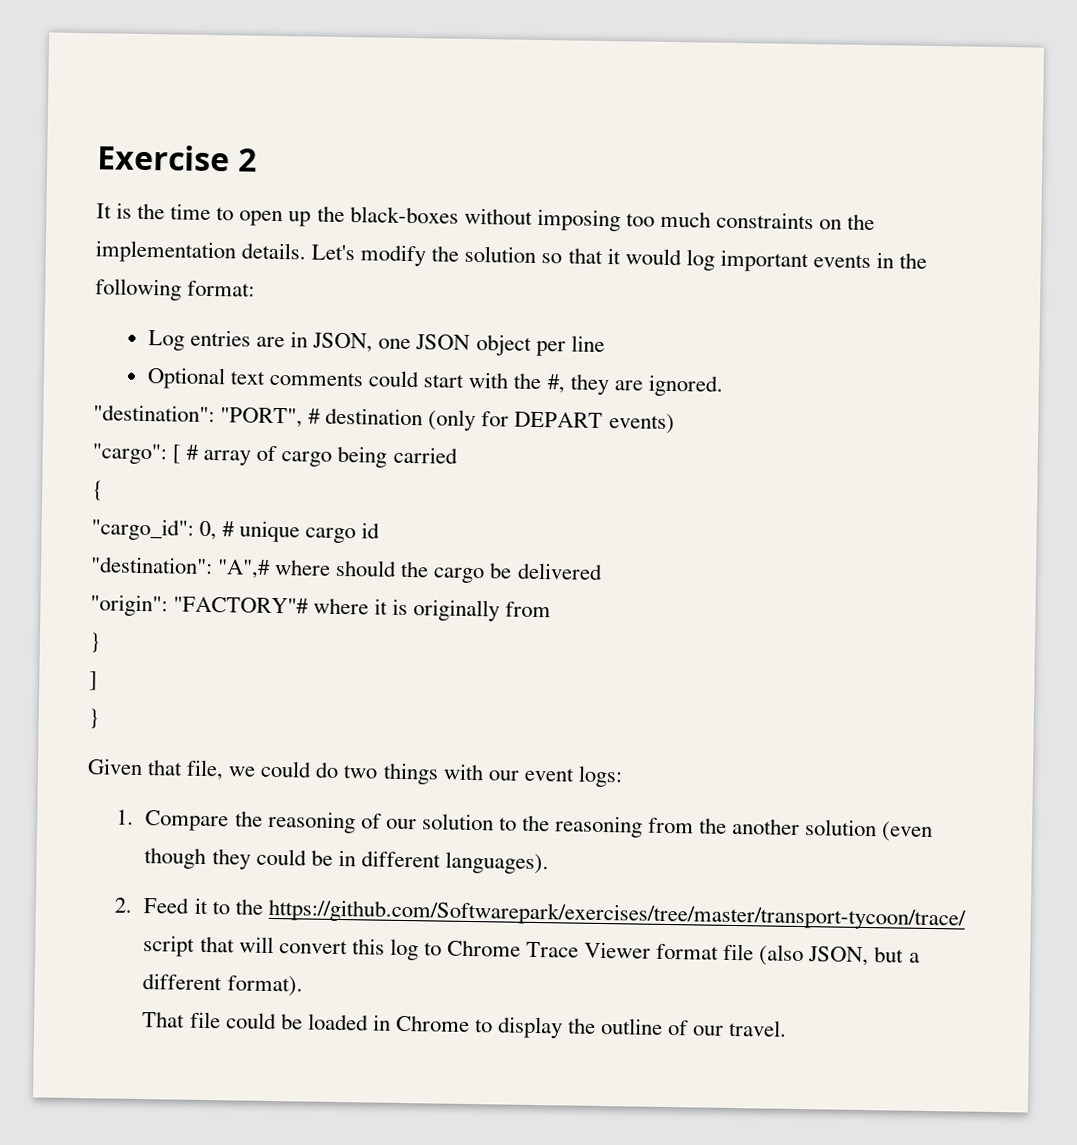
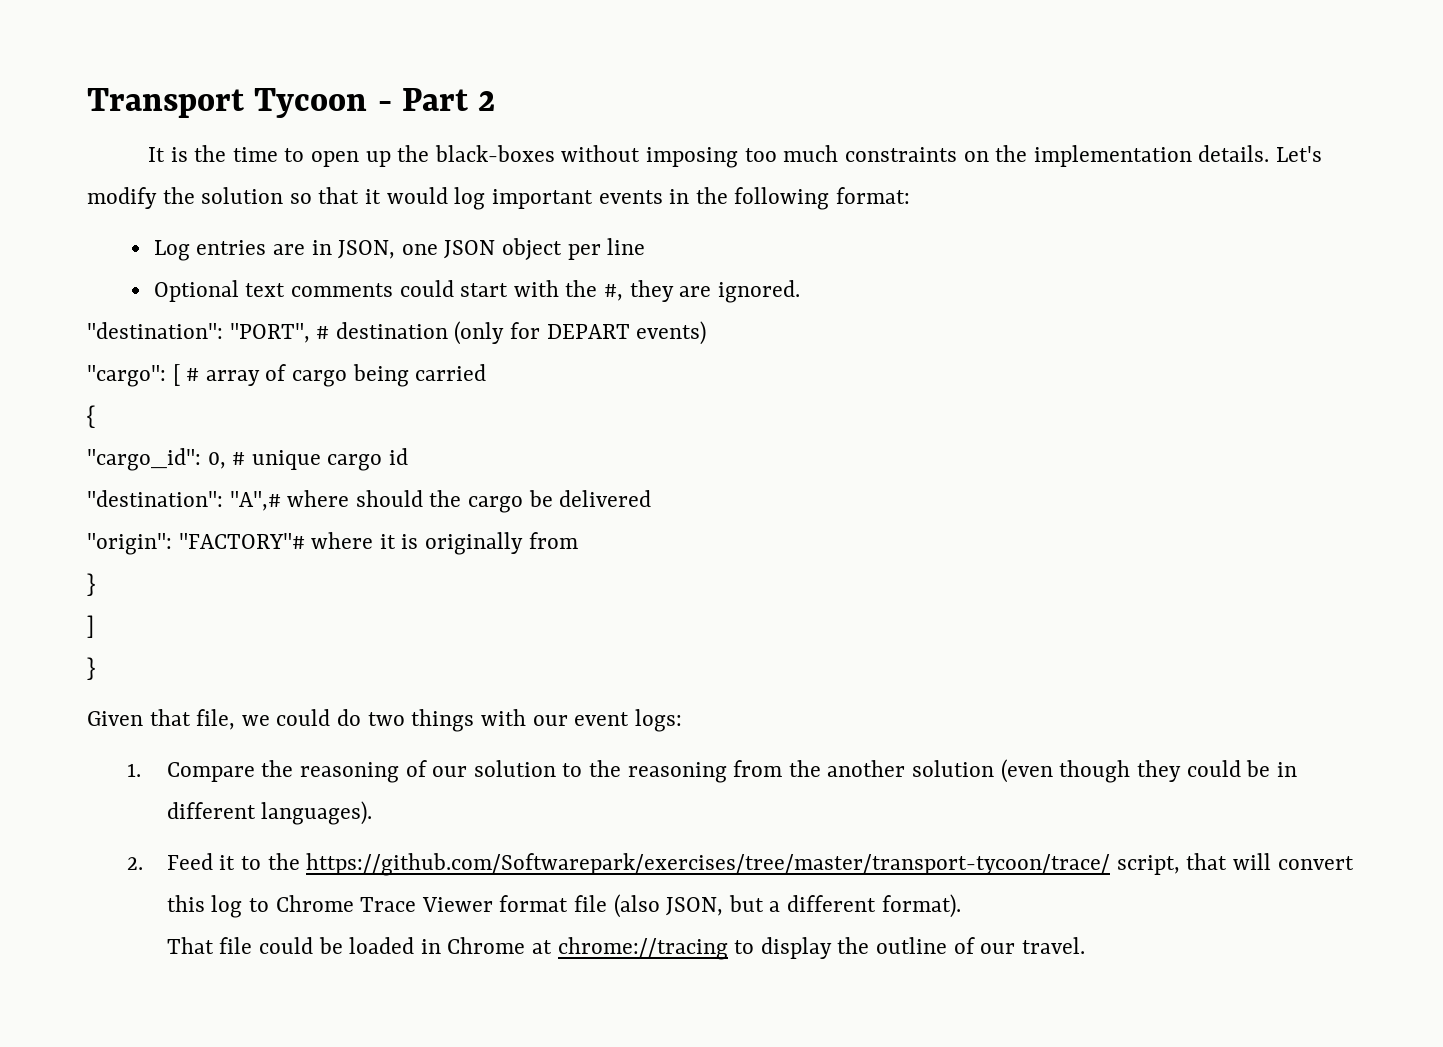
- Exercise 2
+ Transport Tycoon - Part 2
- 2. Feed it to the https://github.com/Softwarepark/exercises/tree/master/transport-tycoon/trace/ script that will convert this log to Chrome Trace Viewer format file (also JSON, but a different format).
+ 2. Feed it to the https://github.com/Softwarepark/exercises/tree/master/transport-tycoon/trace/ script, that will convert this log to Chrome Trace Viewer format file (also JSON, but a different format).
- That file could be loaded in Chrome to display the outline of our travel.
+ That file could be loaded in Chrome at chrome://tracing to display the outline of our travel.

